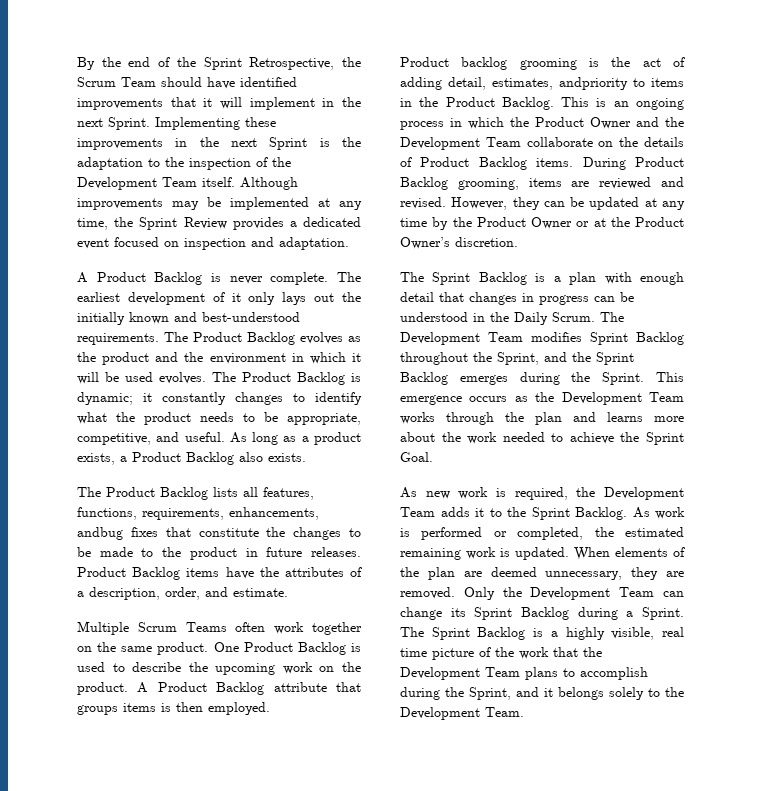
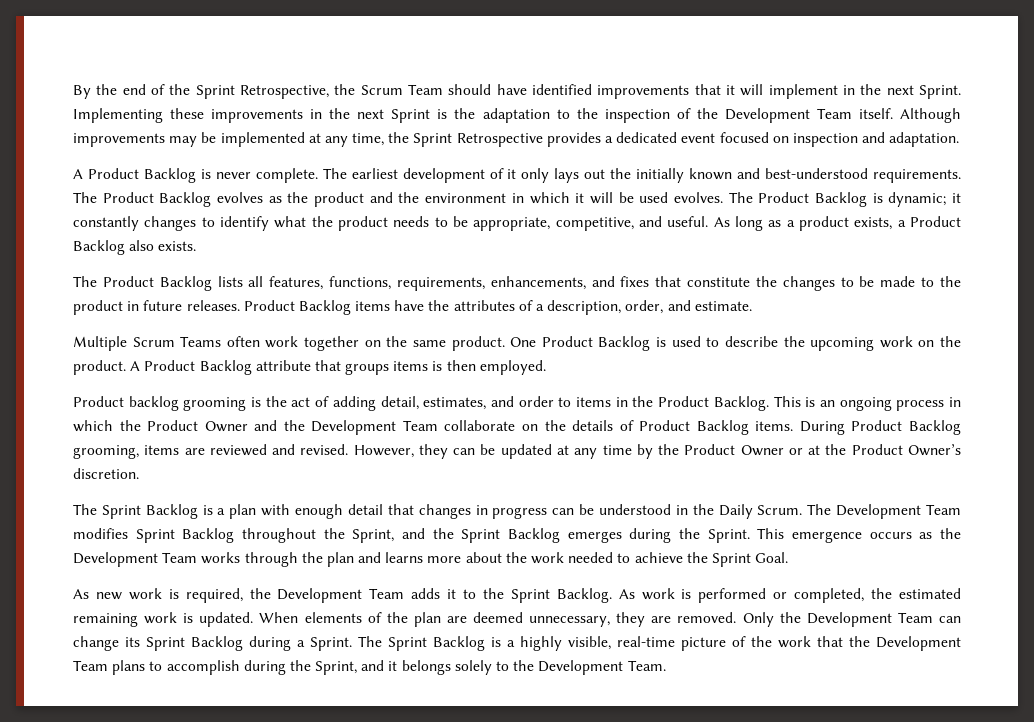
- Although improvements may be implemented at any time, the Sprint Review provides a dedicated event focused on inspection and adaptation.
+ Although improvements may be implemented at any time, the Sprint Retrospective provides a dedicated event focused on inspection and adaptation.
- The Product Backlog lists all features, functions, requirements, enhancements, andbug fixes that constitute the changes to be made to the product in future releases.
+ The Product Backlog lists all features, functions, requirements, enhancements, and fixes that constitute the changes to be made to the product in future releases.
- Product backlog grooming is the act of adding detail, estimates, andpriority to items in the Product Backlog.
+ Product backlog grooming is the act of adding detail, estimates, and order to items in the Product Backlog.
- The Sprint Backlog is a highly visible, real time picture of the work that the Development Team plans to accomplish during the Sprint, and it belongs solely to the Development Team.
+ The Sprint Backlog is a highly visible, real-time picture of the work that the Development Team plans to accomplish during the Sprint, and it belongs solely to the Development Team.

